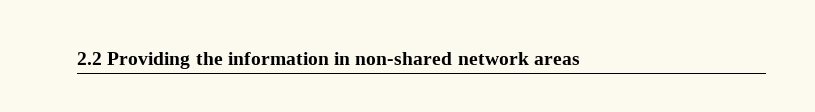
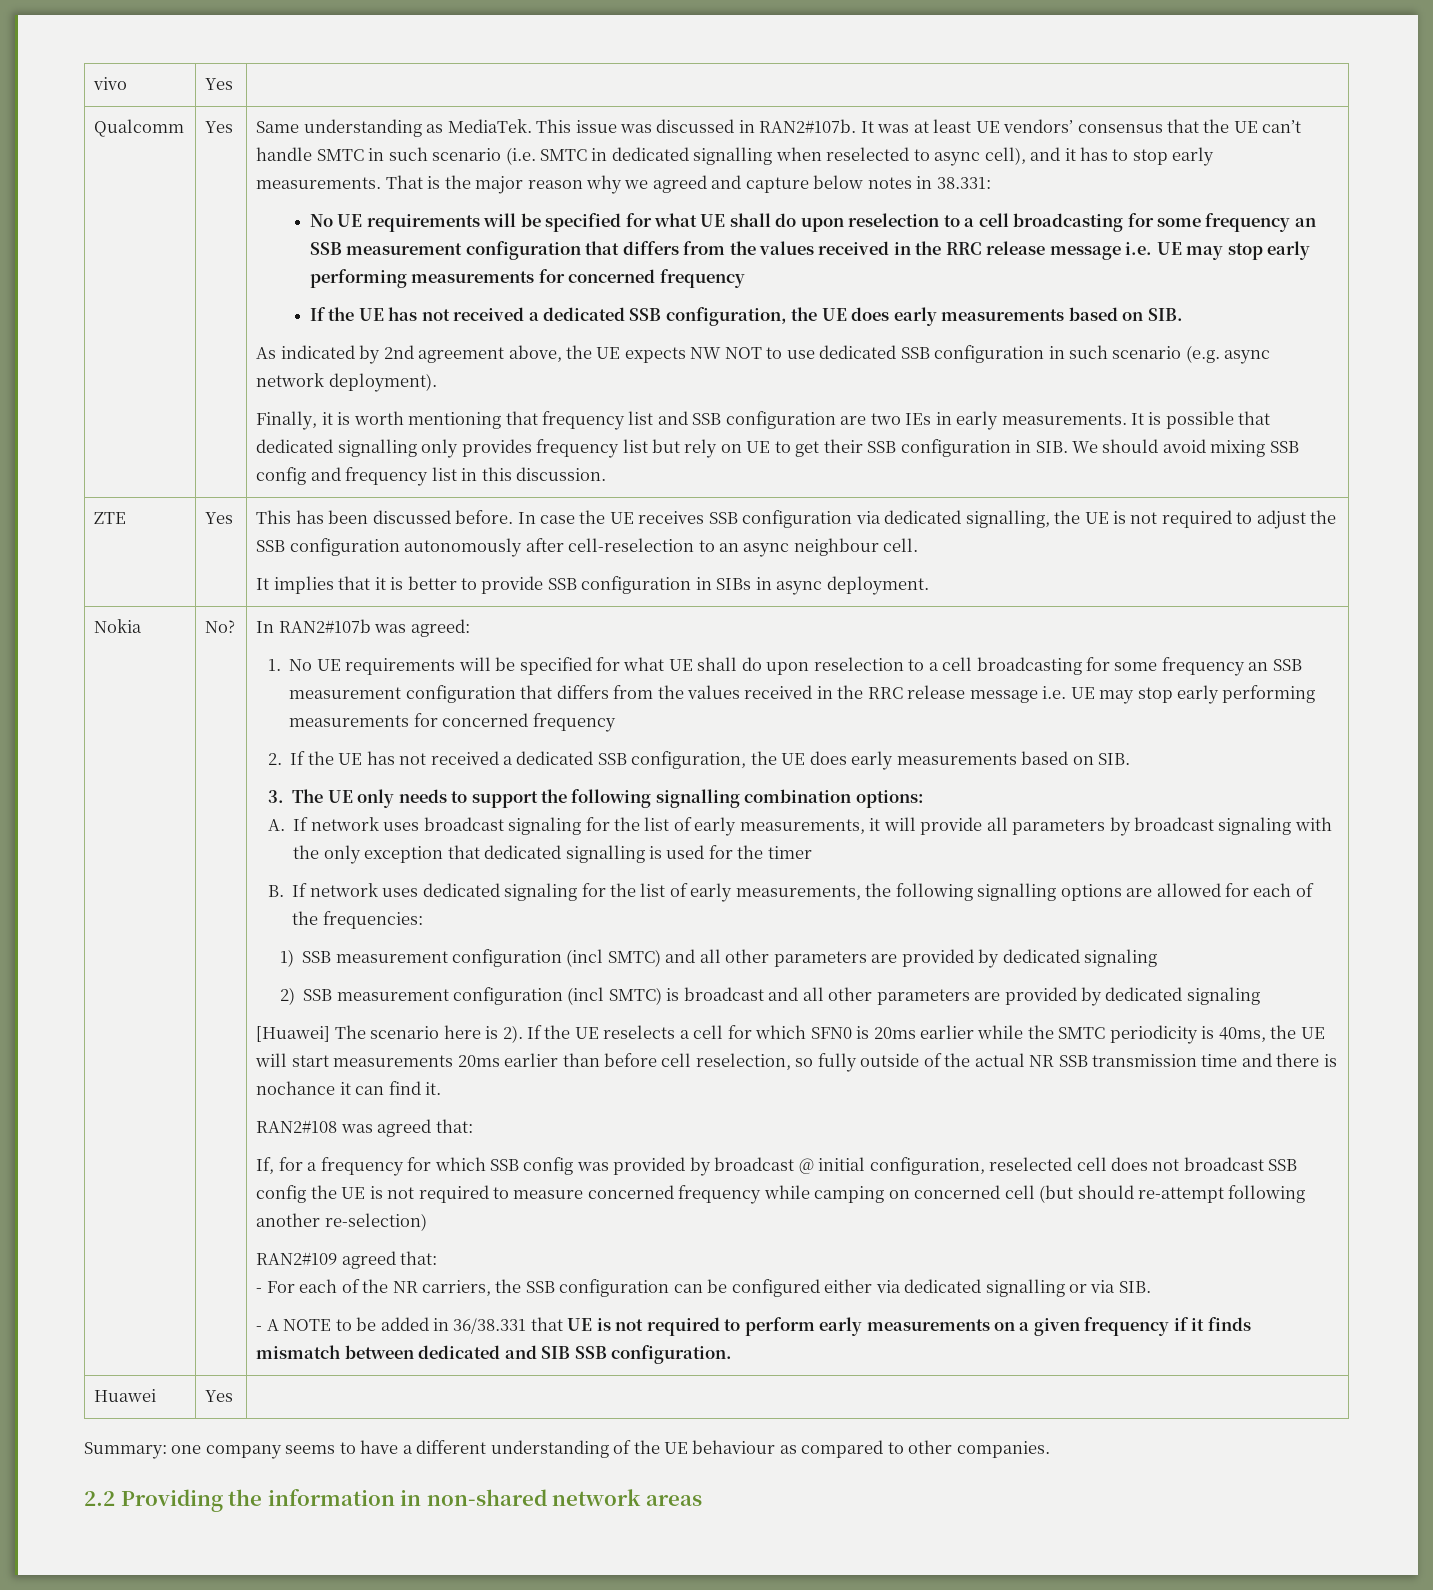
+ vivo | Yes |
+ Qualcomm | Yes | Same understanding as MediaTek. This issue was discussed in RAN2#107b. It was at least UE vendors’ consensus that the UE can’t handle SMTC in such scenario (i.e. SMTC in dedicated signalling when reselected to async cell), and it has to stop early measurements. That is the major reason why we agreed and capture below notes in 38.331:
+ No UE requirements will be specified for what UE shall do upon reselection to a cell broadcasting for some frequency an SSB measurement configuration that differs from the values received in the RRC release message i.e. UE may stop early performing measurements for concerned frequency
+ If the UE has not received a dedicated SSB configuration, the UE does early measurements based on SIB.
+ As indicated by 2nd agreement above, the UE expects NW NOT to use dedicated SSB configuration in such scenario (e.g. async network deployment).
+ Finally, it is worth mentioning that frequency list and SSB configuration are two IEs in early measurements. It is possible that dedicated signalling only provides frequency list but rely on UE to get their SSB configuration in SIB. We should avoid mixing SSB config and frequency list in this discussion.
+ ZTE | Yes | This has been discussed before. In case the UE receives SSB configuration via dedicated signalling, the UE is not required to adjust the SSB configuration autonomously after cell-reselection to an async neighbour cell.
+ It implies that it is better to provide SSB configuration in SIBs in async deployment.
+ Nokia | No? | In RAN2#107b was agreed:
+ 1. No UE requirements will be specified for what UE shall do upon reselection to a cell broadcasting for some frequency an SSB measurement configuration that differs from the values received in the RRC release message i.e. UE may stop early performing measurements for concerned frequency
+ 2. If the UE has not received a dedicated SSB configuration, the UE does early measurements based on SIB.
+ 3. The UE only needs to support the following signalling combination options:
+ A. If network uses broadcast signaling for the list of early measurements, it will provide all parameters by broadcast signaling with the only exception that dedicated signalling is used for the timer
+ B. If network uses dedicated signaling for the list of early measurements, the following signalling options are allowed for each of the frequencies:
+ 1) SSB measurement configuration (incl SMTC) and all other parameters are provided by dedicated signaling
+ 2) SSB measurement configuration (incl SMTC) is broadcast and all other parameters are provided by dedicated signaling
+ [Huawei] The scenario here is 2). If the UE reselects a cell for which SFN0 is 20ms earlier while the SMTC periodicity is 40ms, the UE will start measurements 20ms earlier than before cell reselection, so fully outside of the actual NR SSB transmission time and there is nochance it can find it.
+ RAN2#108 was agreed that:
+ If, for a frequency for which SSB config was provided by broadcast @ initial configuration, reselected cell does not broadcast SSB config the UE is not required to measure concerned frequency while camping on concerned cell (but should re-attempt following another re-selection)
+ RAN2#109 agreed that:
+ - For each of the NR carriers, the SSB configuration can be configured either via dedicated signalling or via SIB.
+ - A NOTE to be added in 36/38.331 that UE is not required to perform early measurements on a given frequency if it finds mismatch between dedicated and SIB SSB configuration.
+ Huawei | Yes |
+ Summary: one company seems to have a different understanding of the UE behaviour as compared to other companies.

